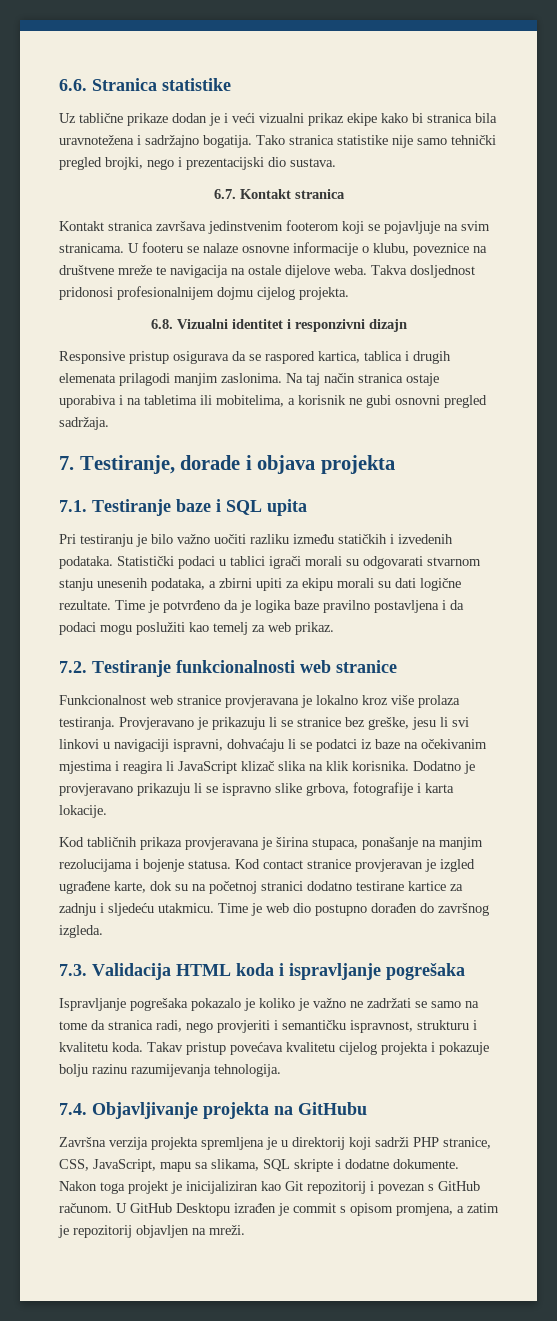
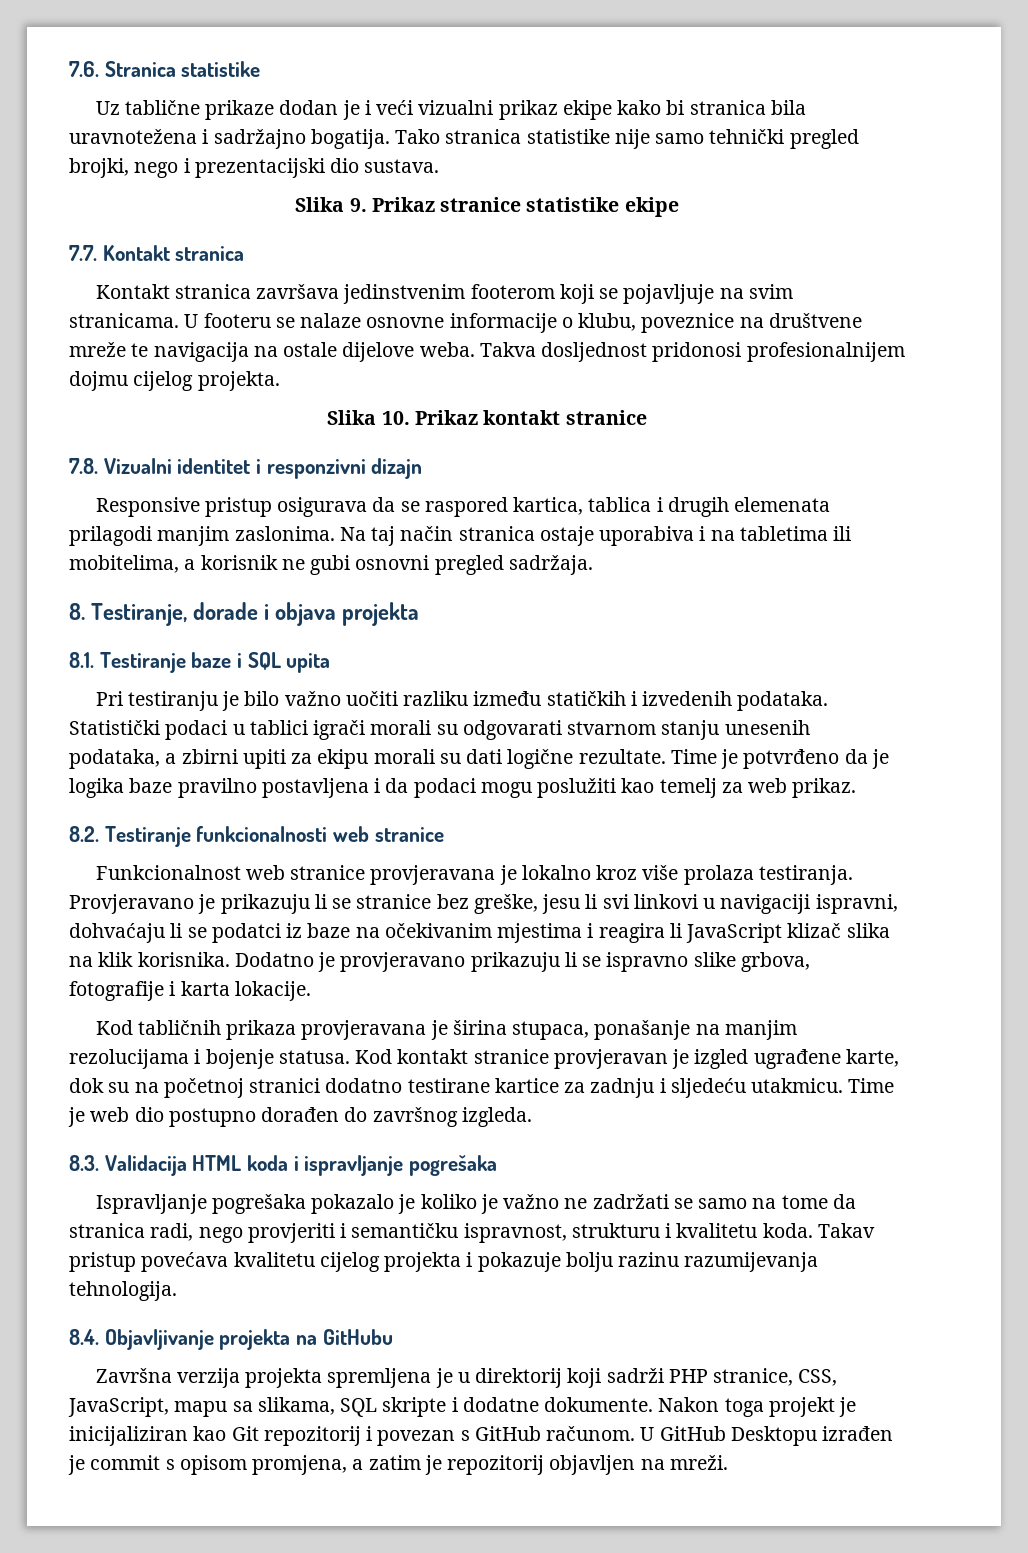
- 6.6. Stranica statistike
+ 7.6. Stranica statistike
- 6.7. Kontakt stranica
+ Slika 9. Prikaz stranice statistike ekipe
+ 7.7. Kontakt stranica
- 6.8. Vizualni identitet i responzivni dizajn
+ Slika 10. Prikaz kontakt stranice
+ 7.8. Vizualni identitet i responzivni dizajn
- 7. Testiranje, dorade i objava projekta
+ 8. Testiranje, dorade i objava projekta
- 7.1. Testiranje baze i SQL upita
+ 8.1. Testiranje baze i SQL upita
- 7.2. Testiranje funkcionalnosti web stranice
+ 8.2. Testiranje funkcionalnosti web stranice
- Kod contact stranice provjeravan je izgled ugrađene karte, dok su na početnoj stranici dodatno testirane kartice za zadnju i sljedeću utakmicu.
+ Kod kontakt stranice provjeravan je izgled ugrađene karte, dok su na početnoj stranici dodatno testirane kartice za zadnju i sljedeću utakmicu.
- 7.3. Validacija HTML koda i ispravljanje pogrešaka
+ 8.3. Validacija HTML koda i ispravljanje pogrešaka
- 7.4. Objavljivanje projekta na GitHubu
+ 8.4. Objavljivanje projekta na GitHubu

